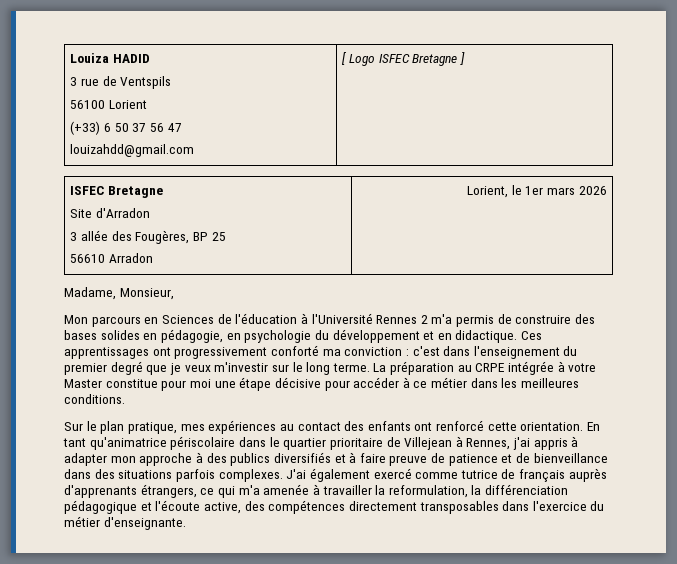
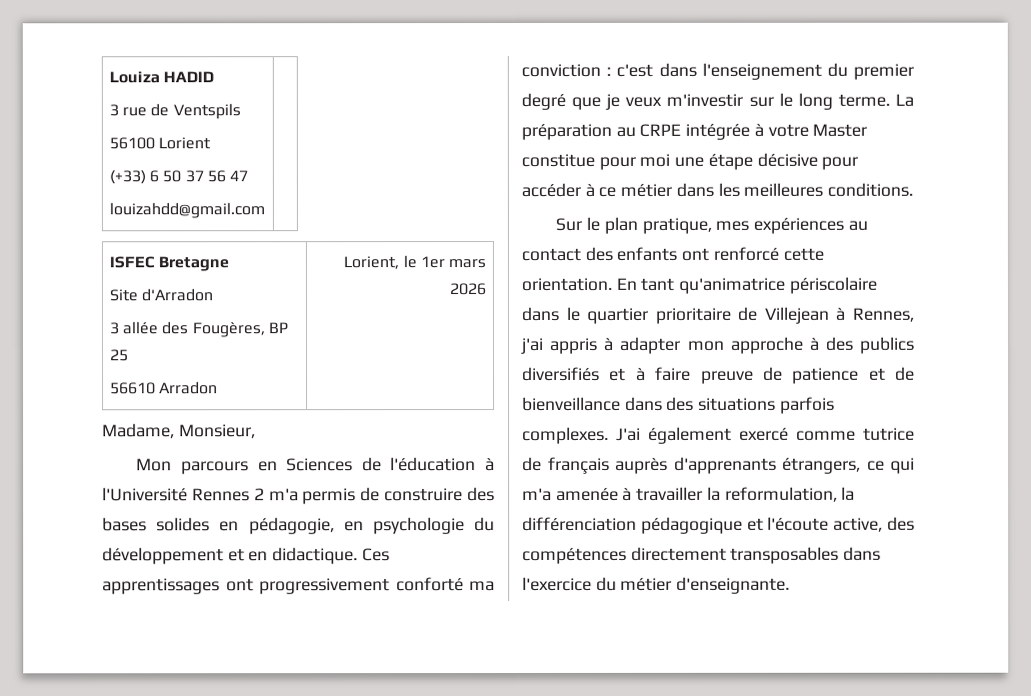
  Louiza HADID
  3 rue de Ventspils
  56100 Lorient
  (+33) 6 50 37 56 47
- louizahdd@gmail.com | [ Logo ISFEC Bretagne ]
+ louizahdd@gmail.com |

